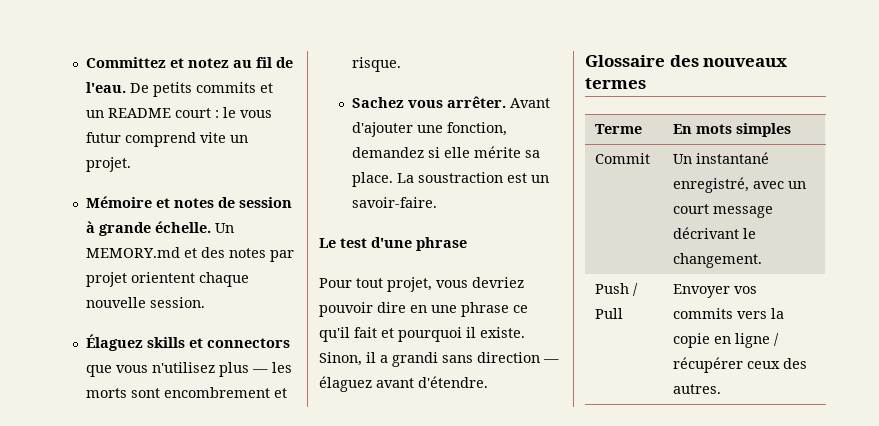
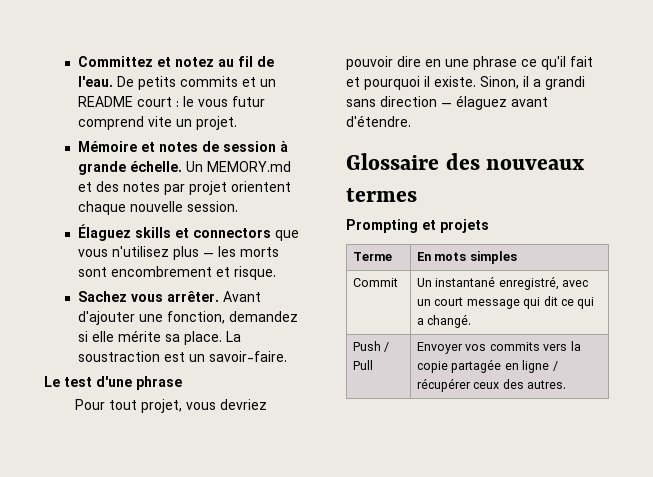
+ Prompting et projets
- Commit | Un instantané enregistré, avec un court message décrivant le changement.
+ Commit | Un instantané enregistré, avec un court message qui dit ce qui a changé.
- Push / Pull | Envoyer vos commits vers la copie en ligne / récupérer ceux des autres.
+ Push / Pull | Envoyer vos commits vers la copie partagée en ligne / récupérer ceux des autres.

